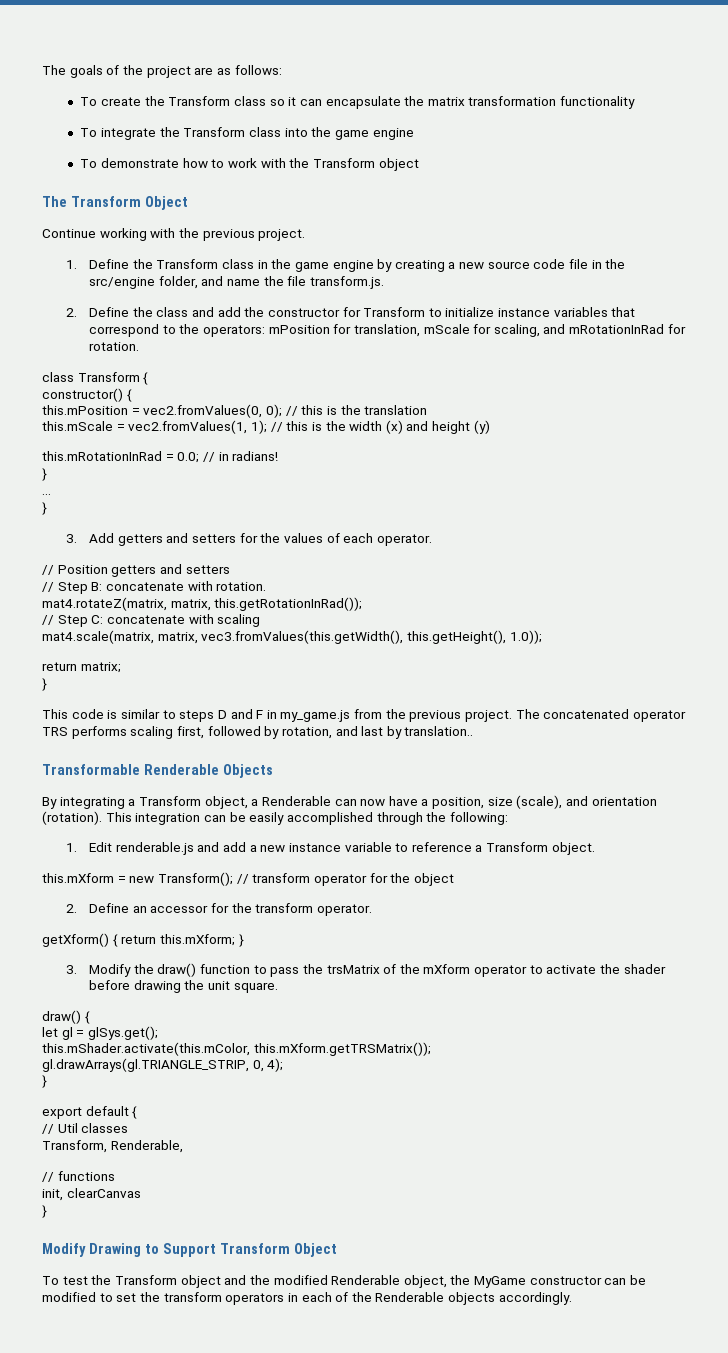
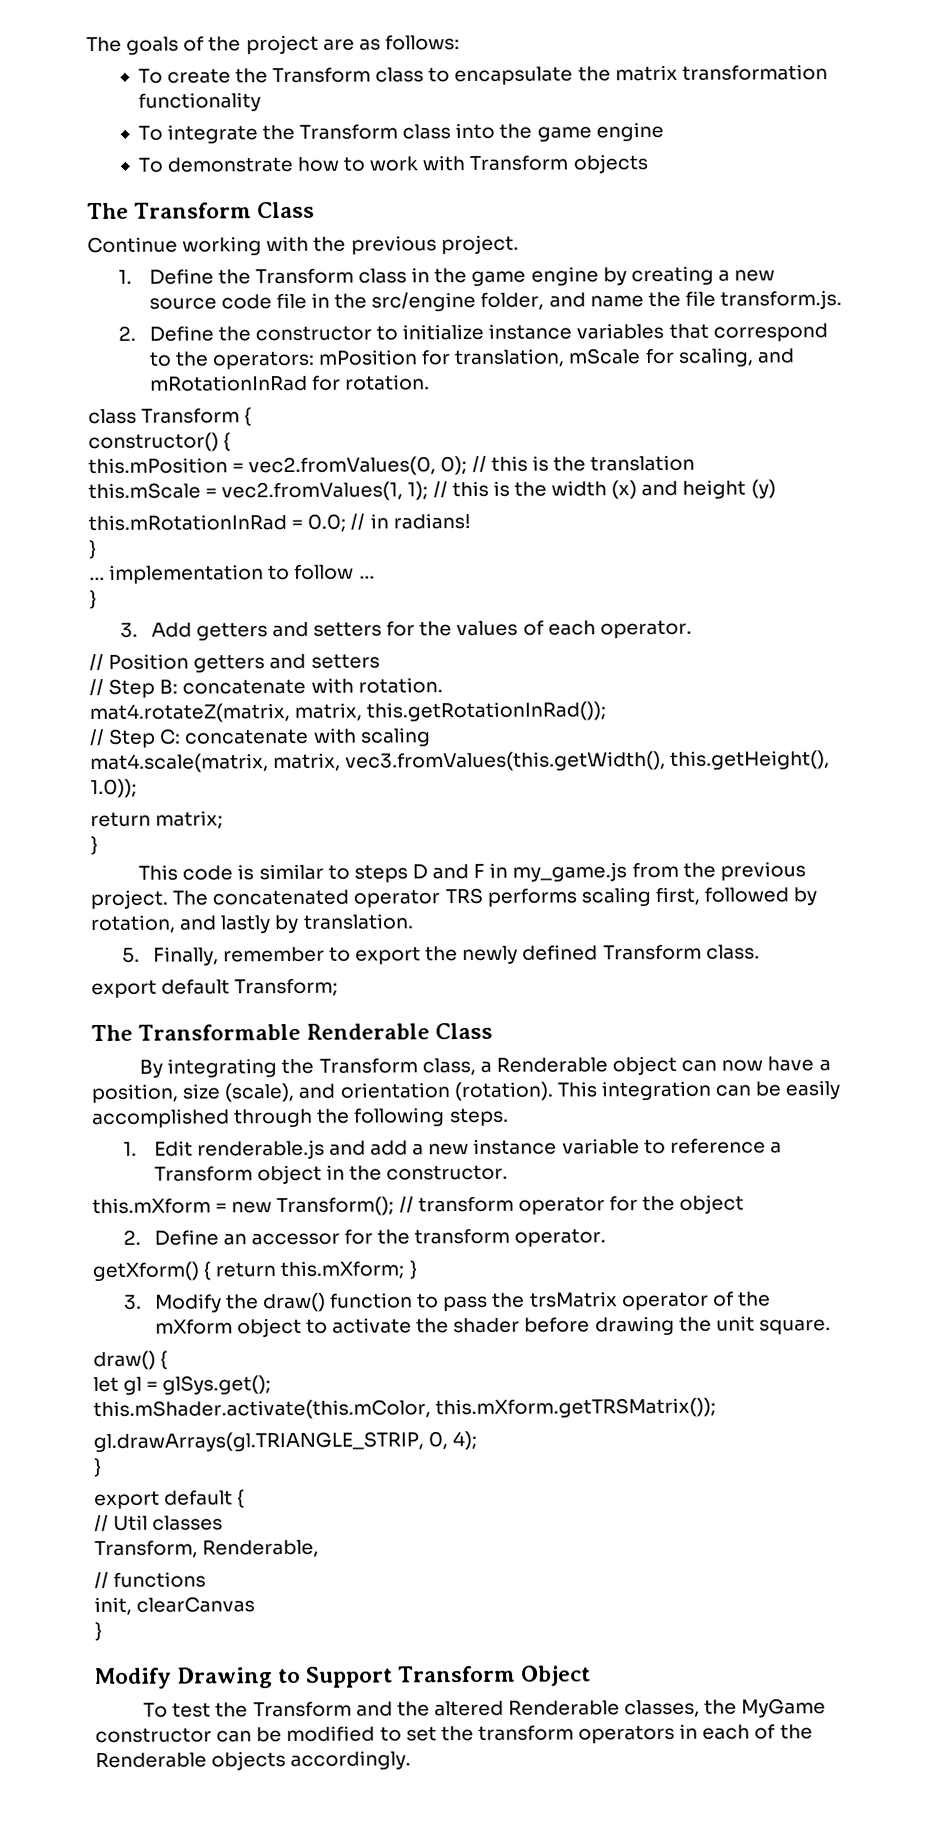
- To create the Transform class so it can encapsulate the matrix transformation functionality
+ To create the Transform class to encapsulate the matrix transformation functionality
- To demonstrate how to work with the Transform object
+ To demonstrate how to work with Transform objects
- The Transform Object
+ The Transform Class
- 2. Define the class and add the constructor for Transform to initialize instance variables that correspond to the operators: mPosition for translation, mScale for scaling, and mRotationInRad for rotation.
+ 2. Define the constructor to initialize instance variables that correspond to the operators: mPosition for translation, mScale for scaling, and mRotationInRad for rotation.
- …
+ … implementation to follow …
- The concatenated operator TRS performs scaling first, followed by rotation, and last by translation..
- Transformable Renderable Objects
+ The concatenated operator TRS performs scaling first, followed by rotation, and lastly by translation.
+ 5. Finally, remember to export the newly defined Transform class.
+ export default Transform;
+ The Transformable Renderable Class
- By integrating a Transform object, a Renderable can now have a position, size (scale), and orientation (rotation).
+ By integrating the Transform class, a Renderable object can now have a position, size (scale), and orientation (rotation).
- This integration can be easily accomplished through the following:
+ This integration can be easily accomplished through the following steps.
- 1. Edit renderable.js and add a new instance variable to reference a Transform object.
+ 1. Edit renderable.js and add a new instance variable to reference a Transform object in the constructor.
- 3. Modify the draw() function to pass the trsMatrix of the mXform operator to activate the shader before drawing the unit square.
+ 3. Modify the draw() function to pass the trsMatrix operator of the mXform object to activate the shader before drawing the unit square.
- To test the Transform object and the modified Renderable object, the MyGame constructor can be modified to set the transform operators in each of the Renderable objects accordingly.
+ To test the Transform and the altered Renderable classes, the MyGame constructor can be modified to set the transform operators in each of the Renderable objects accordingly.

